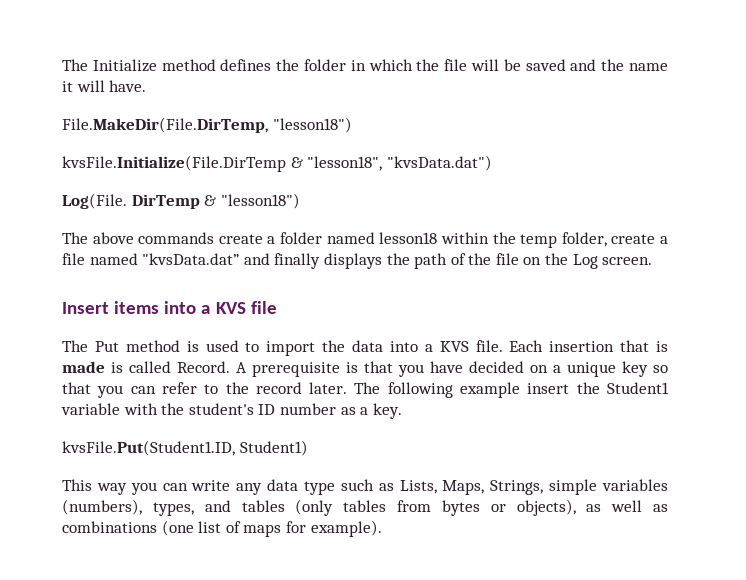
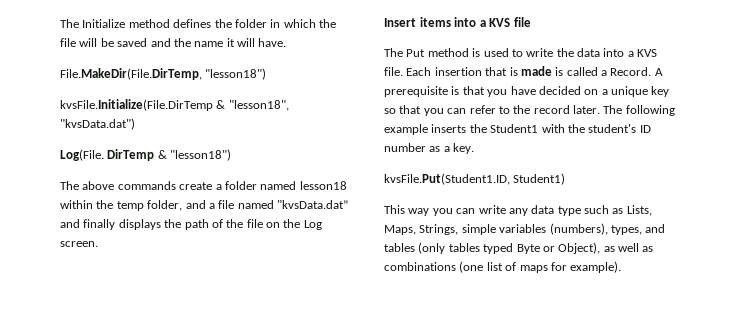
- The above commands create a folder named lesson18 within the temp folder, create a file named "kvsData.dat” and finally displays the path of the file on the Log screen.
+ The above commands create a folder named lesson18 within the temp folder, and a file named "kvsData.dat” and finally displays the path of the file on the Log screen.
- The Put method is used to import the data into a KVS file.
+ The Put method is used to write the data into a KVS file.
- Each insertion that is made is called Record.
+ Each insertion that is made is called a Record.
- The following example insert the Student1 variable with the student's ID number as a key.
+ The following example inserts the Student1 with the student's ID number as a key.
- This way you can write any data type such as Lists, Maps, Strings, simple variables (numbers), types, and tables (only tables from bytes or objects), as well as combinations (one list of maps for example).
+ This way you can write any data type such as Lists, Maps, Strings, simple variables (numbers), types, and tables (only tables typed Byte or Object), as well as combinations (one list of maps for example).

